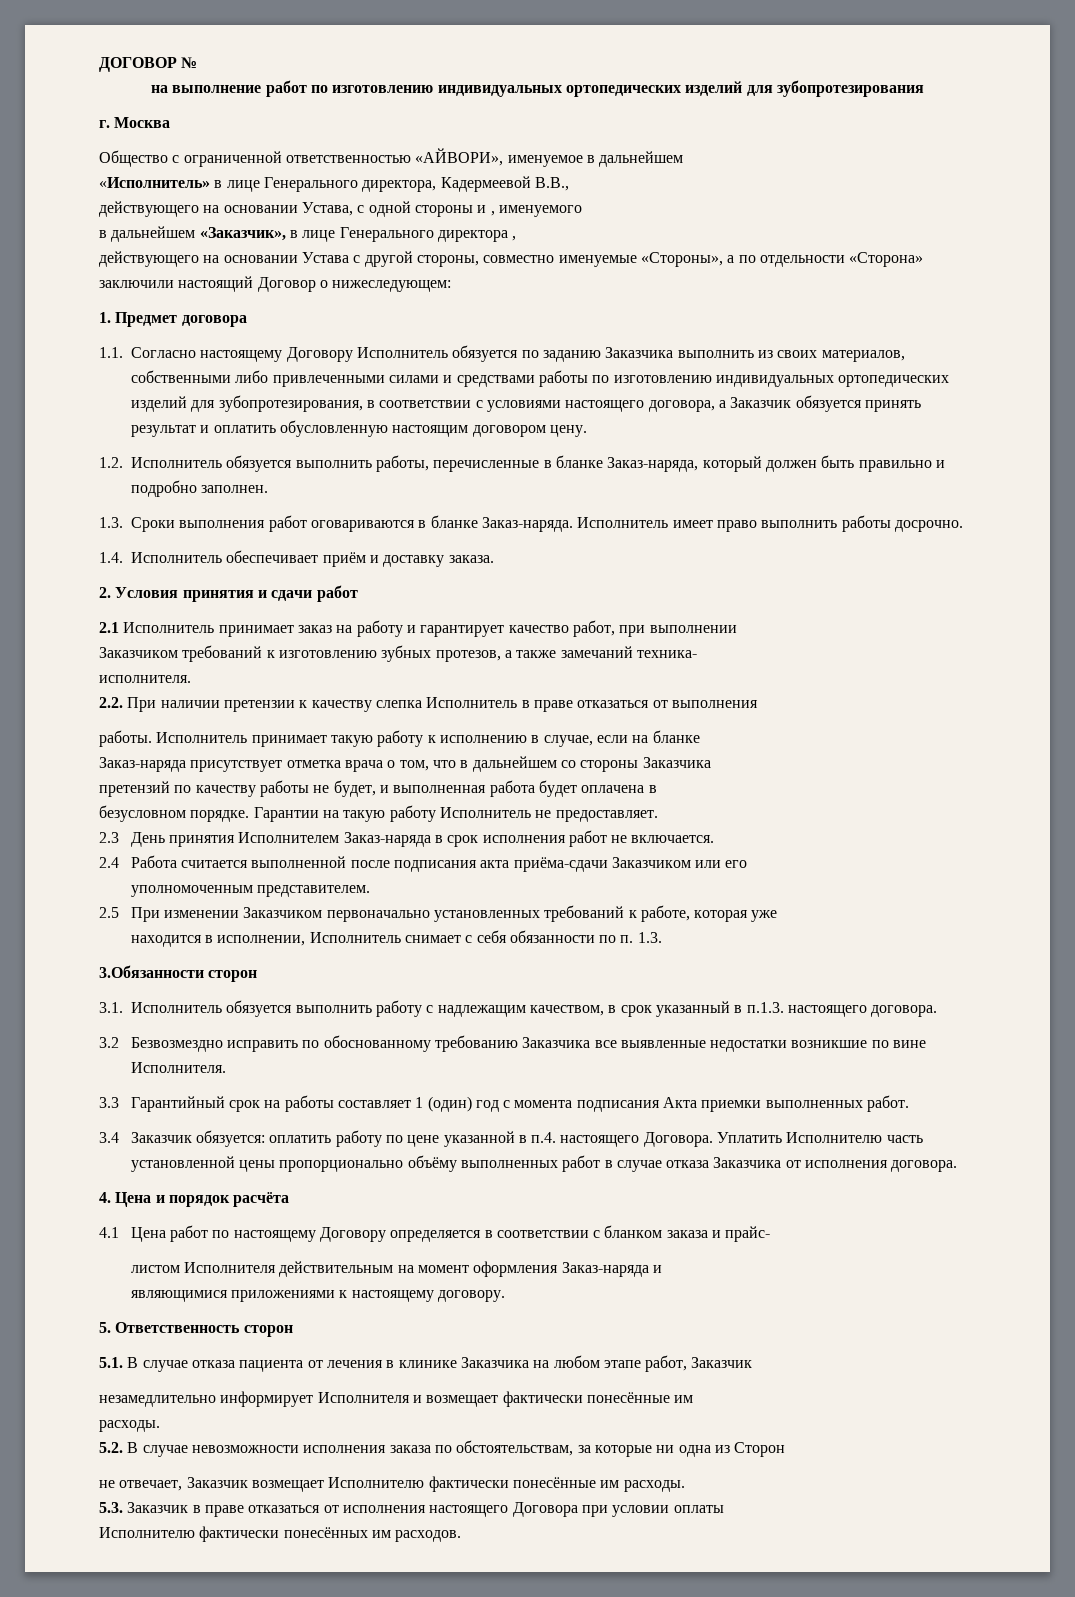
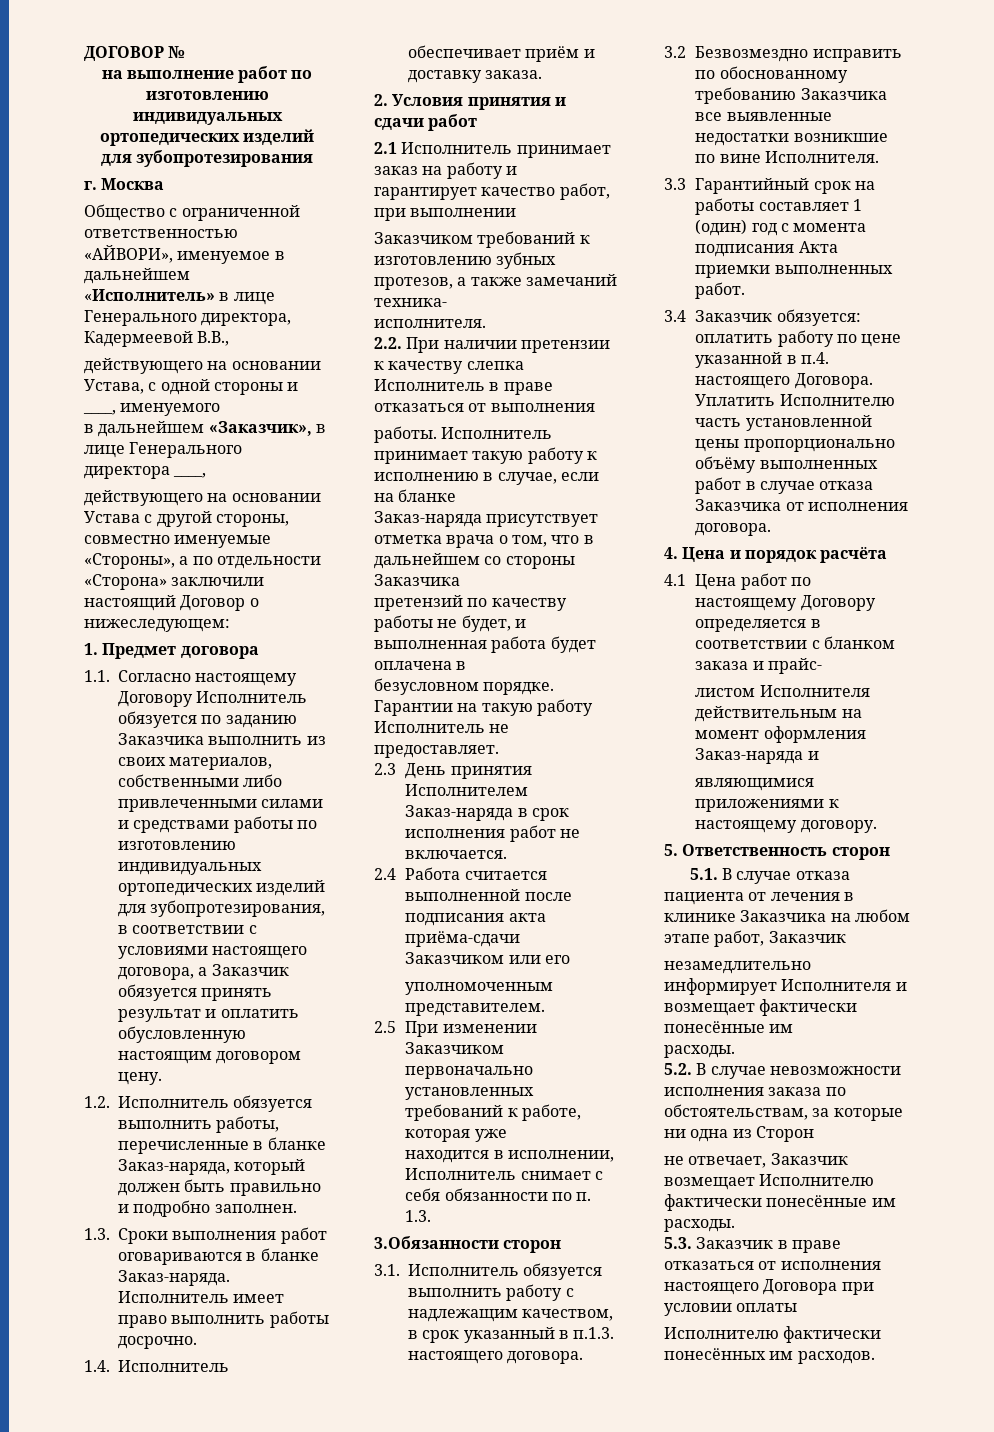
- действующего на основании Устава, с одной стороны и , именуемого
+ действующего на основании Устава, с одной стороны и ____, именуемого
- в дальнейшем «Заказчик», в лице Генерального директора ,
+ в дальнейшем «Заказчик», в лице Генерального директора ____,

